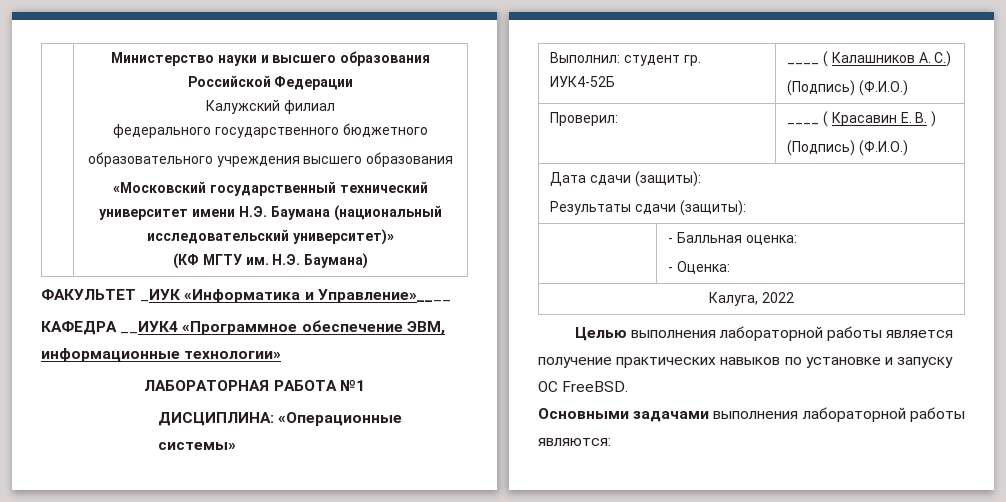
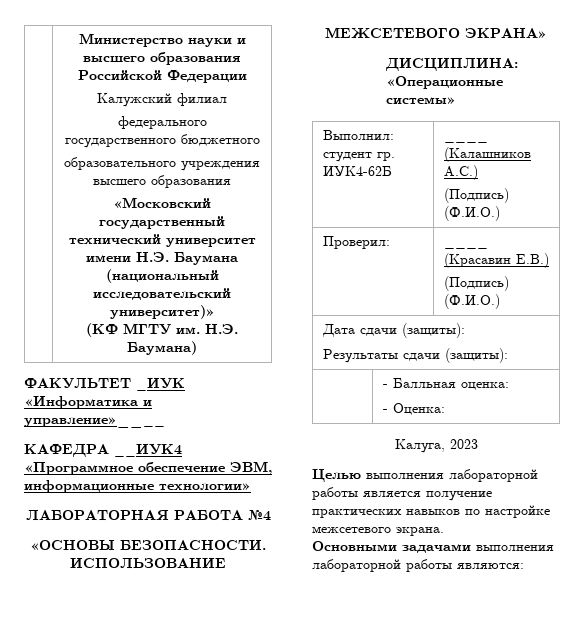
- ФАКУЛЬТЕТ _ИУК «Информатика и Управление»____
+ ФАКУЛЬТЕТ _ИУК «Информатика и управление»____
- ЛАБОРАТОРНАЯ РАБОТА №1
+ ЛАБОРАТОРНАЯ РАБОТА №4
+ «ОСНОВЫ БЕЗОПАСНОСТИ. ИСПОЛЬЗОВАНИЕ МЕЖСЕТЕВОГО ЭКРАНА»
- Выполнил: студент гр. ИУК4-52Б | ____ ( Калашников А. С.)
+ Выполнил: студент гр. ИУК4-62Б | ____ (Калашников А.С.)
- Проверил: | ____ ( Красавин Е. В. )
+ Проверил: | ____ (Красавин Е.В.)
- Калуга, 2022
+ Калуга, 2023
- Целью выполнения лабораторной работы является получение практических навыков по установке и запуску ОС FreeBSD.
+ Целью выполнения лабораторной работы является получение практических навыков по настройке межсетевого экрана.

